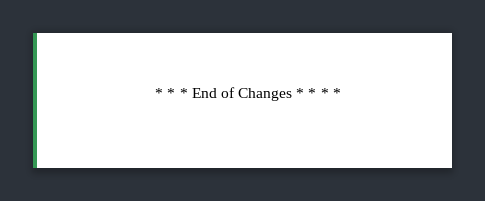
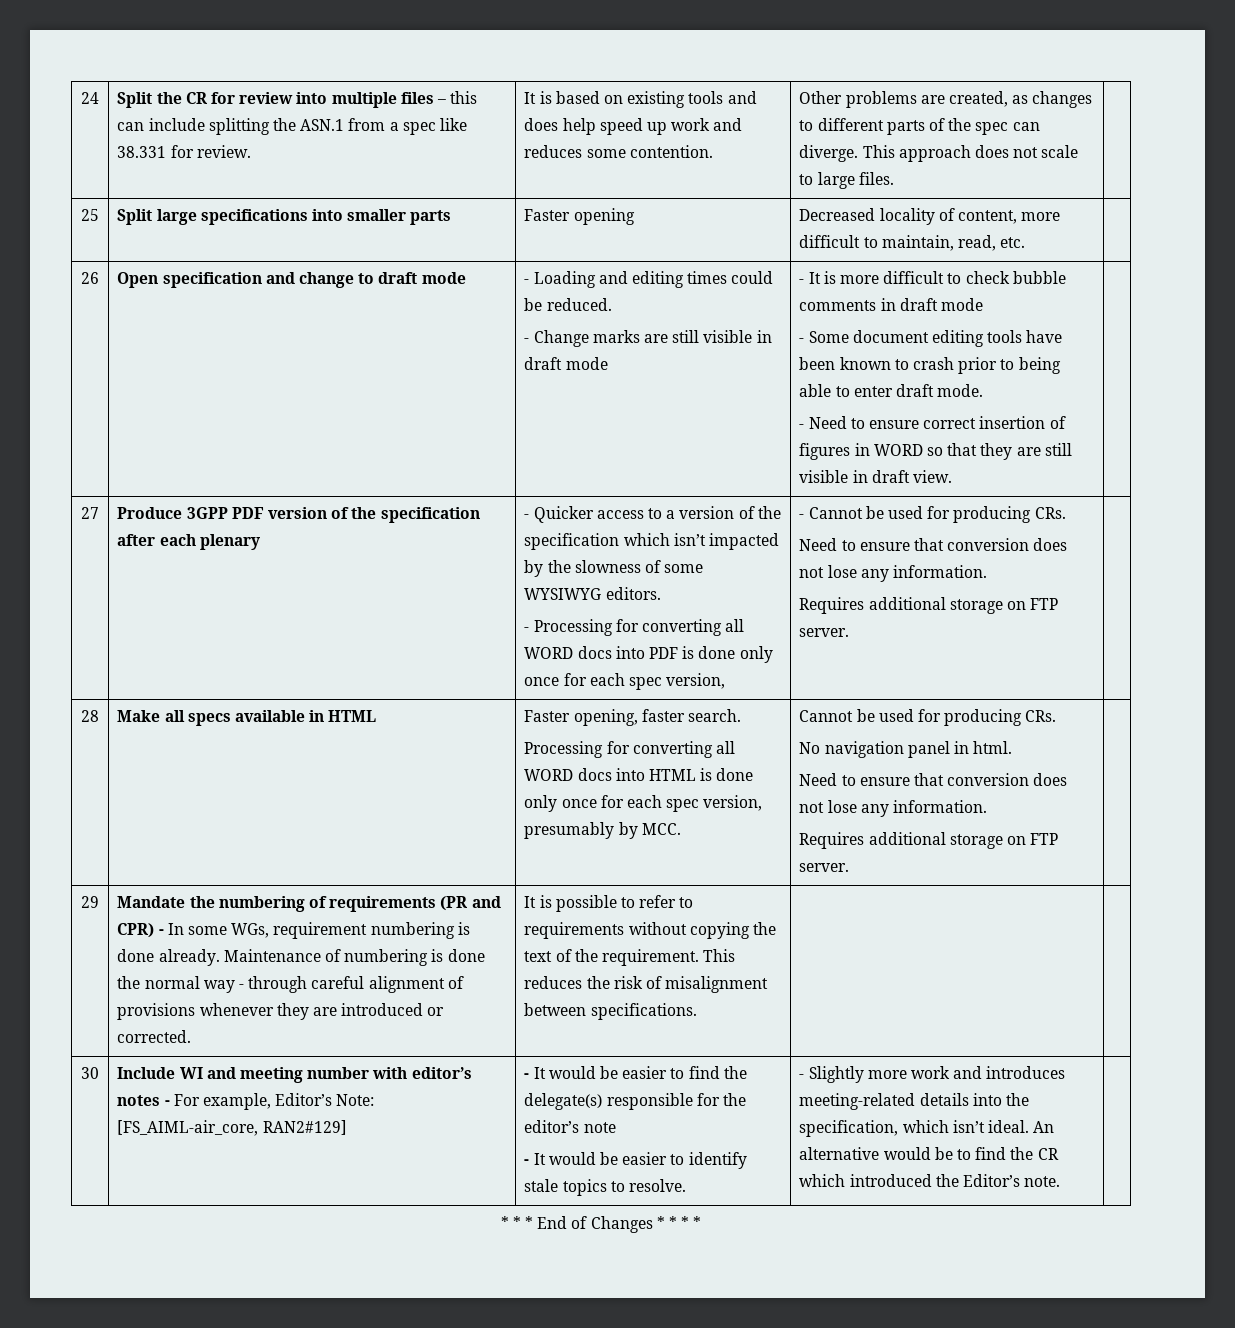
+ 24 | Split the CR for review into multiple files – this can include splitting the ASN.1 from a spec like 38.331 for review. | It is based on existing tools and does help speed up work and reduces some contention. | Other problems are created, as changes to different parts of the spec can diverge. This approach does not scale to large files. |
+ 25 | Split large specifications into smaller parts | Faster opening | Decreased locality of content, more difficult to maintain, read, etc. |
+ 26 | Open specification and change to draft mode | - Loading and editing times could be reduced.
+ - Change marks are still visible in draft mode | - It is more difficult to check bubble comments in draft mode
+ - Some document editing tools have been known to crash prior to being able to enter draft mode.
+ - Need to ensure correct insertion of figures in WORD so that they are still visible in draft view. |
+ 27 | Produce 3GPP PDF version of the specification after each plenary | - Quicker access to a version of the specification which isn’t impacted by the slowness of some WYSIWYG editors.
+ - Processing for converting all WORD docs into PDF is done only once for each spec version, | - Cannot be used for producing CRs.
+ Need to ensure that conversion does not lose any information.
+ Requires additional storage on FTP server. |
+ 28 | Make all specs available in HTML | Faster opening, faster search.
+ Processing for converting all WORD docs into HTML is done only once for each spec version, presumably by MCC. | Cannot be used for producing CRs.
+ No navigation panel in html.
+ Need to ensure that conversion does not lose any information.
+ Requires additional storage on FTP server. |
+ 29 | Mandate the numbering of requirements (PR and CPR) - In some WGs, requirement numbering is done already. Maintenance of numbering is done the normal way - through careful alignment of provisions whenever they are introduced or corrected. | It is possible to refer to requirements without copying the text of the requirement. This reduces the risk of misalignment between specifications. | |
+ 30 | Include WI and meeting number with editor’s notes - For example, Editor’s Note: [FS_AIML-air_core, RAN2#129] | - It would be easier to find the delegate(s) responsible for the editor’s note
+ - It would be easier to identify stale topics to resolve. | - Slightly more work and introduces meeting-related details into the specification, which isn’t ideal. An alternative would be to find the CR which introduced the Editor’s note.

